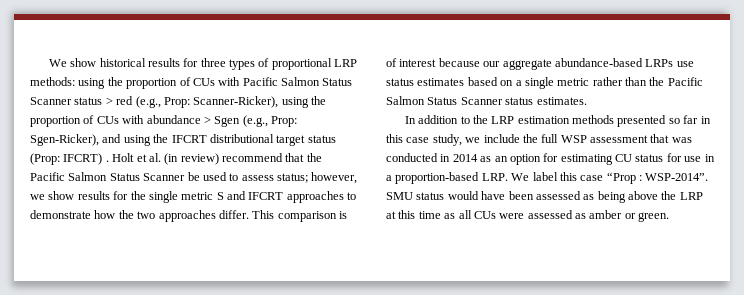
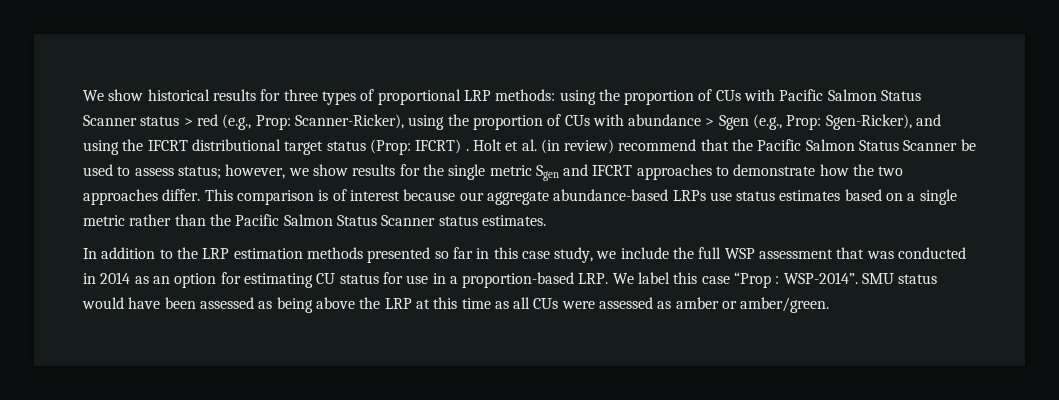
- Holt et al. (in review) recommend that the Pacific Salmon Status Scanner be used to assess status; however, we show results for the single metric S and IFCRT approaches to demonstrate how the two approaches differ.
+ Holt et al. (in review) recommend that the Pacific Salmon Status Scanner be used to assess status; however, we show results for the single metric Sgen and IFCRT approaches to demonstrate how the two approaches differ.
- SMU status would have been assessed as being above the LRP at this time as all CUs were assessed as amber or green.
+ SMU status would have been assessed as being above the LRP at this time as all CUs were assessed as amber or amber/green.

